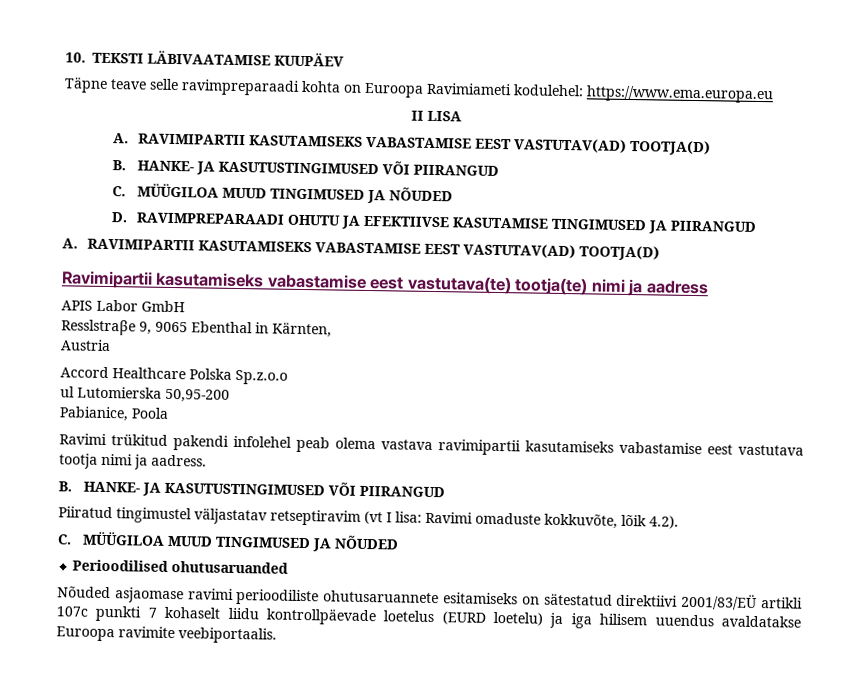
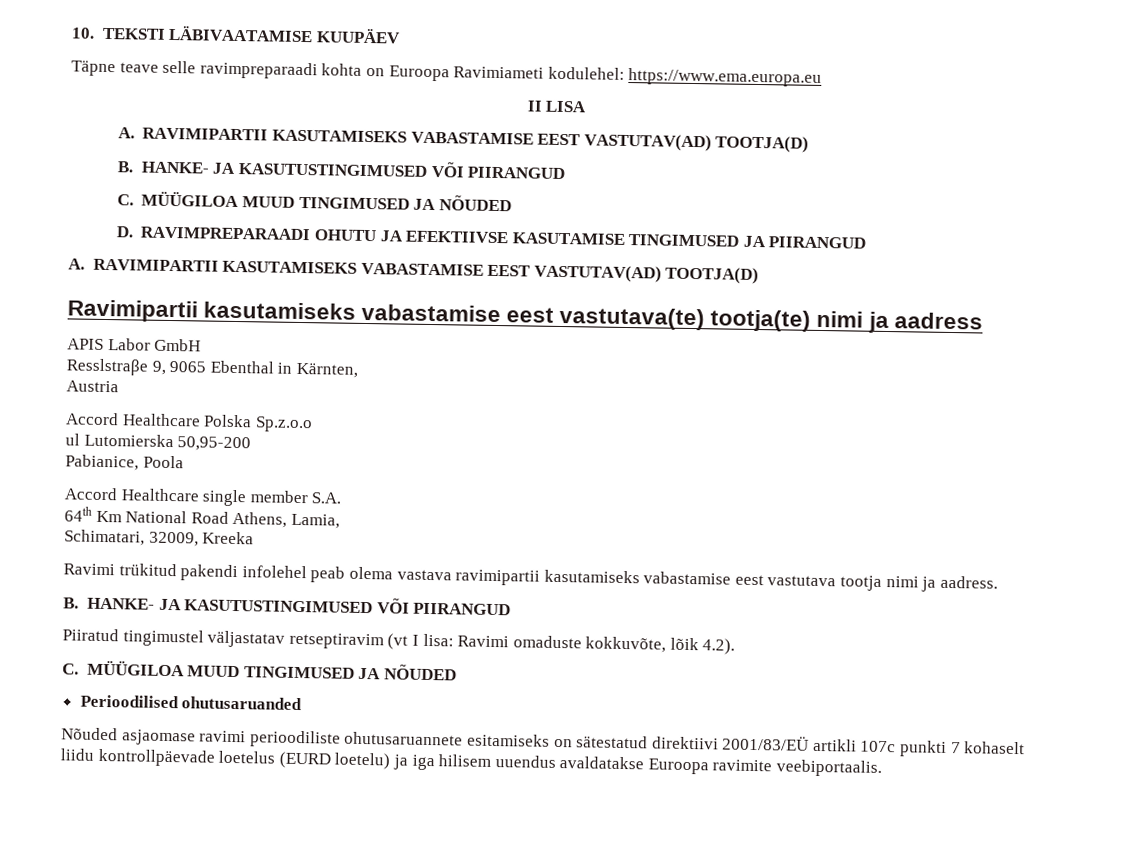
+ Accord Healthcare single member S.A.
+ 64th Km National Road Athens, Lamia,
+ Schimatari, 32009, Kreeka

